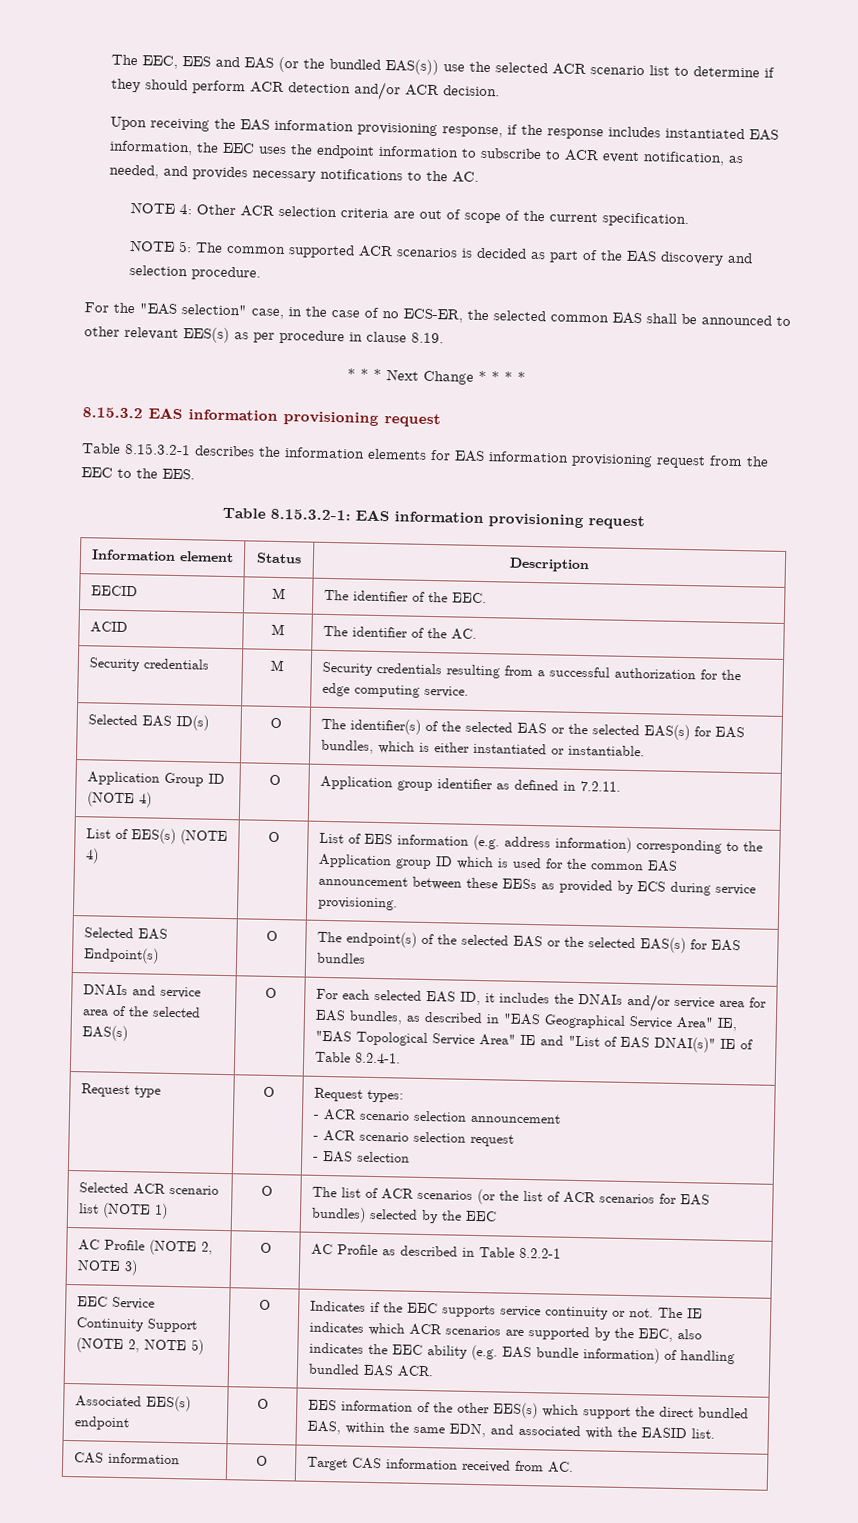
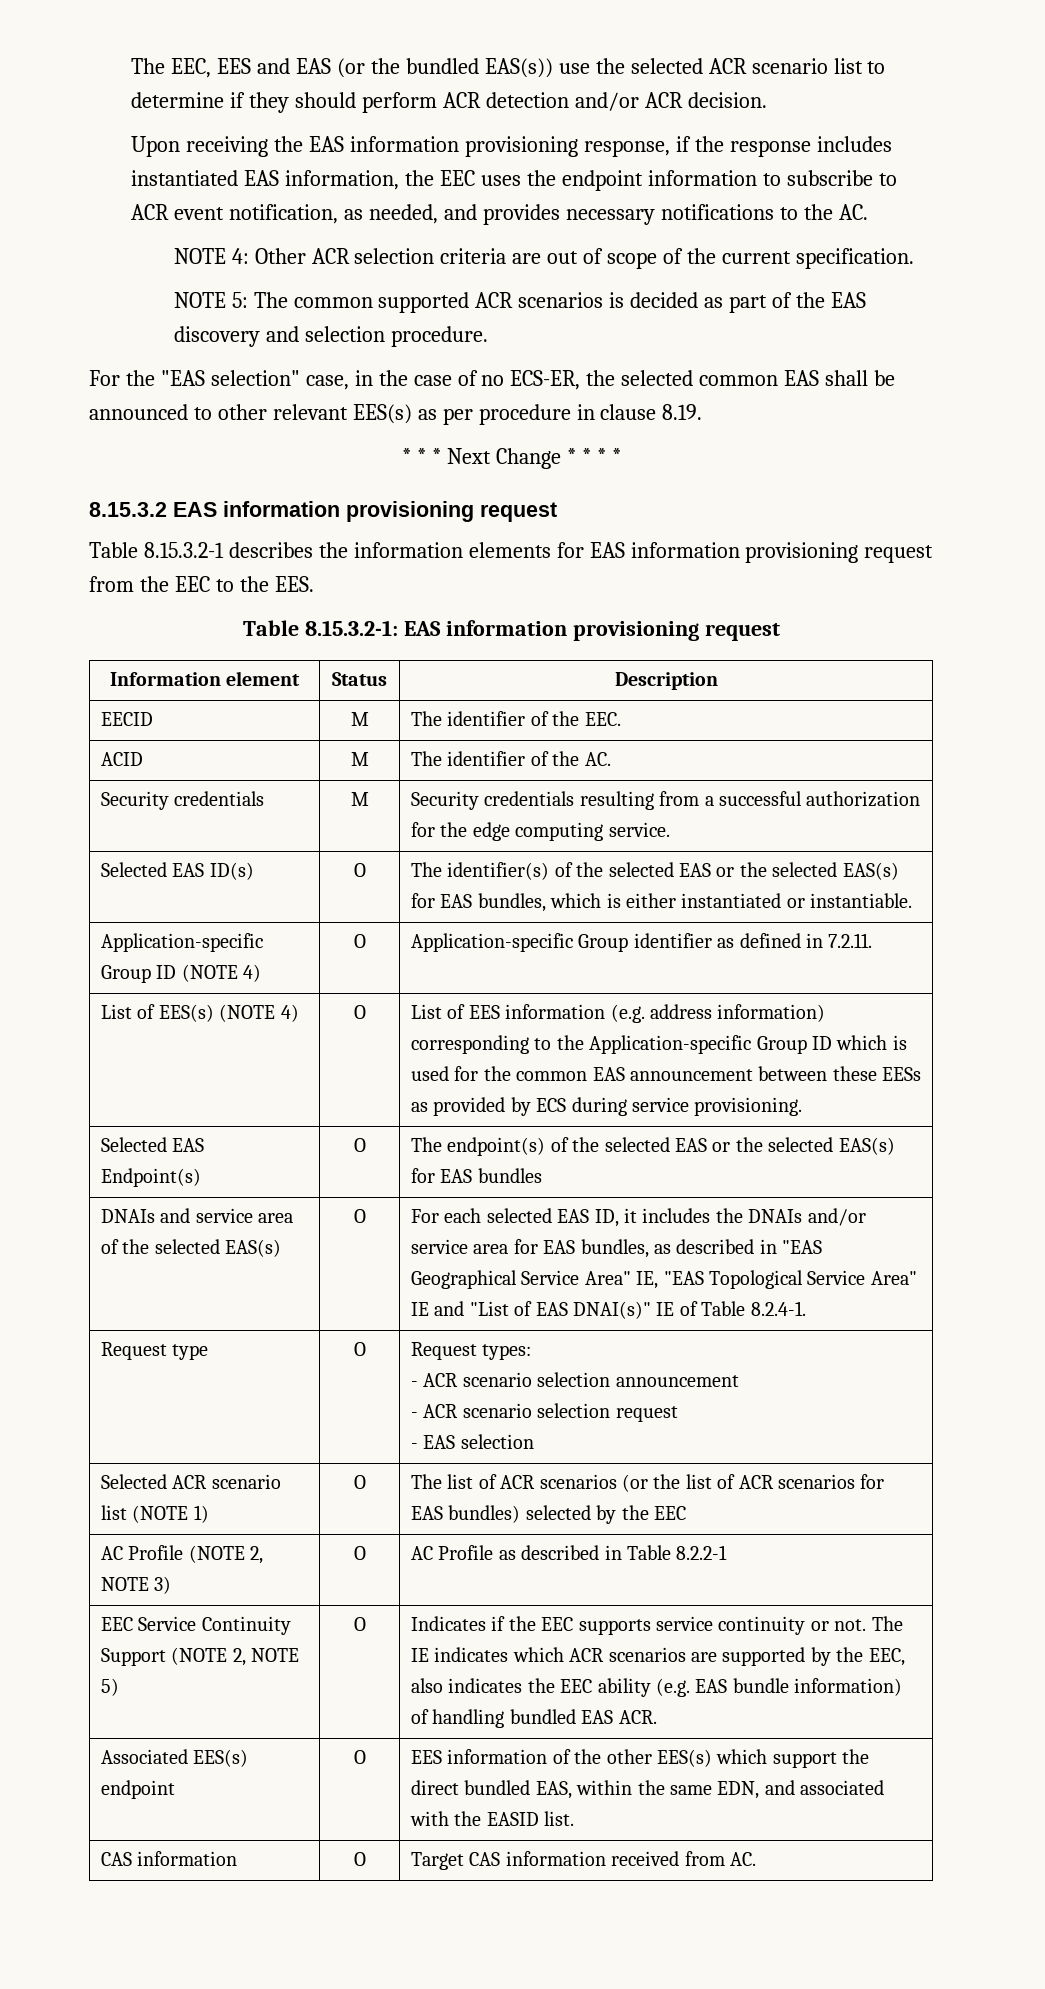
- Application Group ID (NOTE 4) | O | Application group identifier as defined in 7.2.11.
+ Application-specific Group ID (NOTE 4) | O | Application-specific Group identifier as defined in 7.2.11.
- List of EES(s) (NOTE 4) | O | List of EES information (e.g. address information) corresponding to the Application group ID which is used for the common EAS announcement between these EESs as provided by ECS during service provisioning.
+ List of EES(s) (NOTE 4) | O | List of EES information (e.g. address information) corresponding to the Application-specific Group ID which is used for the common EAS announcement between these EESs as provided by ECS during service provisioning.

